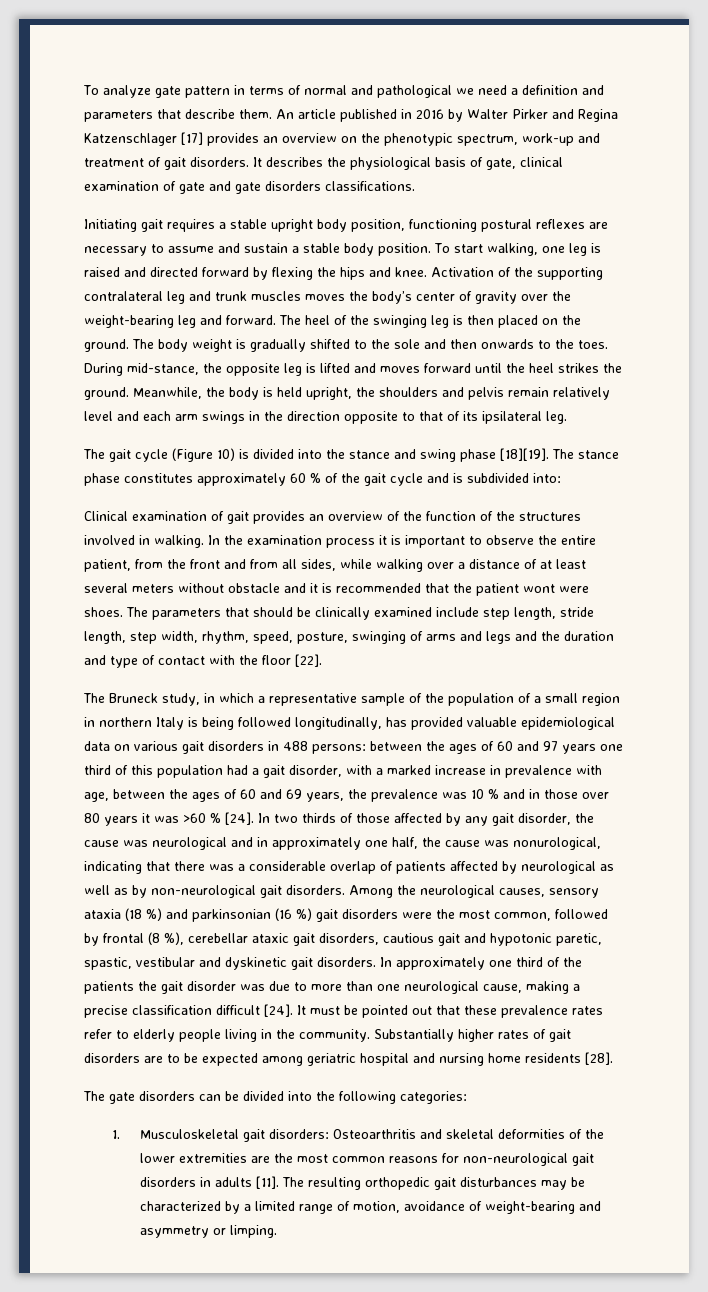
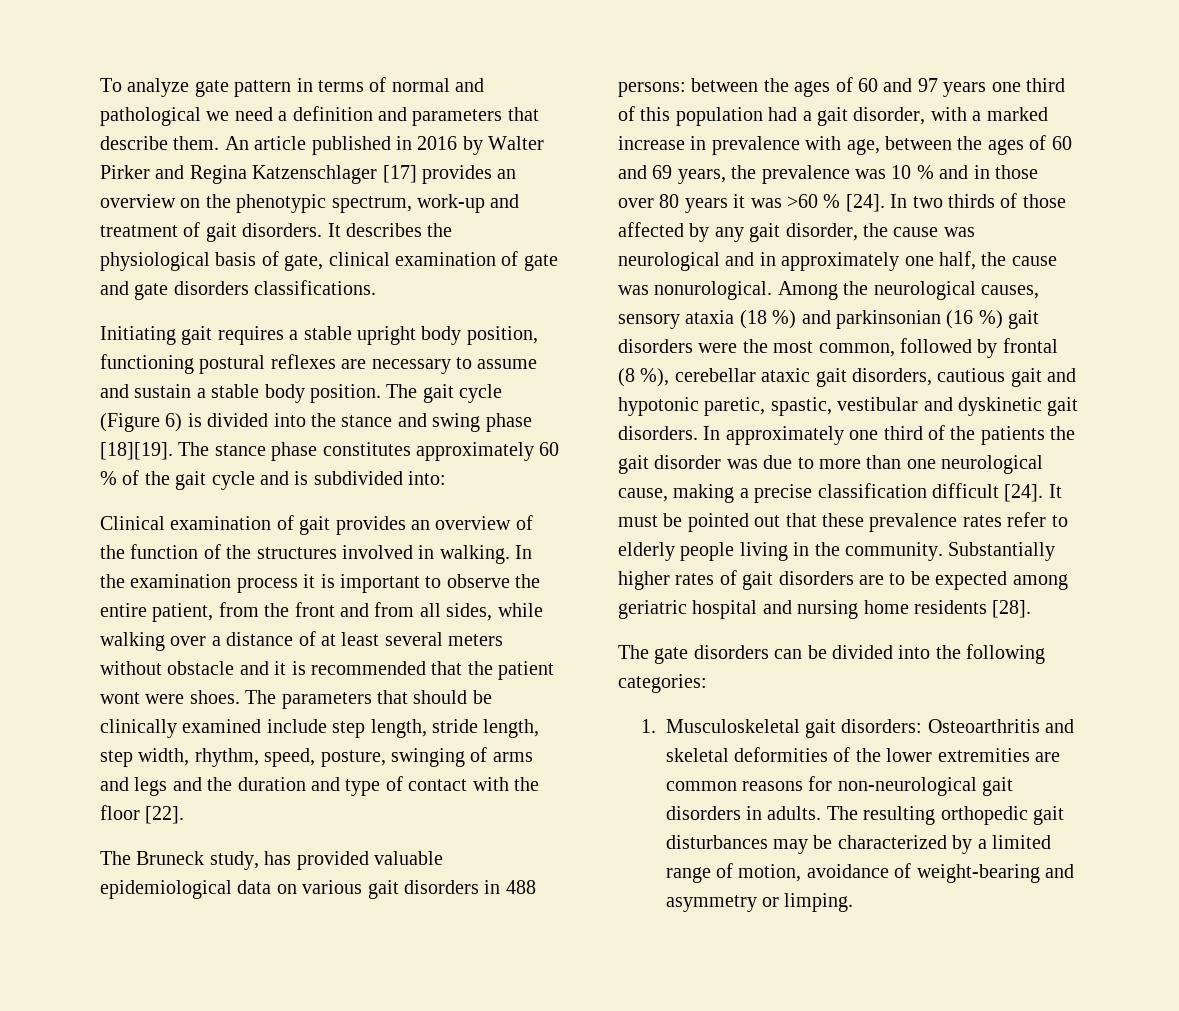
- Initiating gait requires a stable upright body position, functioning postural reflexes are necessary to assume and sustain a stable body position. To start walking, one leg is raised and directed forward by flexing the hips and knee. Activation of the supporting contralateral leg and trunk muscles moves the body’s center of gravity over the weight-bearing leg and forward. The heel of the swinging leg is then placed on the ground. The body weight is gradually shifted to the sole and then onwards to the toes. During mid-stance, the opposite leg is lifted and moves forward until the heel strikes the ground. Meanwhile, the body is held upright, the shoulders and pelvis remain relatively level and each arm swings in the direction opposite to that of its ipsilateral leg.
- The gait cycle (Figure 10) is divided into the stance and swing phase [18][19].
+ Initiating gait requires a stable upright body position, functioning postural reflexes are necessary to assume and sustain a stable body position. The gait cycle (Figure 6) is divided into the stance and swing phase [18][19].
- The Bruneck study, in which a representative sample of the population of a small region in northern Italy is being followed longitudinally, has provided valuable epidemiological data on various gait disorders in 488 persons:
+ The Bruneck study, has provided valuable epidemiological data on various gait disorders in 488 persons:
- In two thirds of those affected by any gait disorder, the cause was neurological and in approximately one half, the cause was nonurological, indicating that there was a considerable overlap of patients affected by neurological as well as by non-neurological gait disorders.
+ In two thirds of those affected by any gait disorder, the cause was neurological and in approximately one half, the cause was nonurological.
- 1. Musculoskeletal gait disorders: Osteoarthritis and skeletal deformities of the lower extremities are the most common reasons for non-neurological gait disorders in adults [11].
+ 1. Musculoskeletal gait disorders: Osteoarthritis and skeletal deformities of the lower extremities are common reasons for non-neurological gait disorders in adults.

